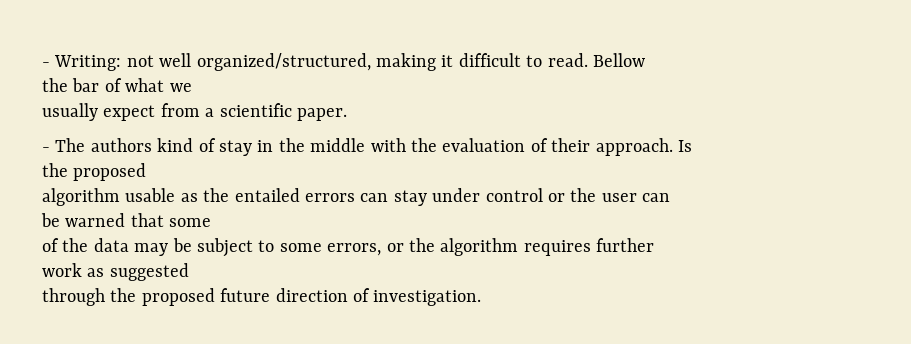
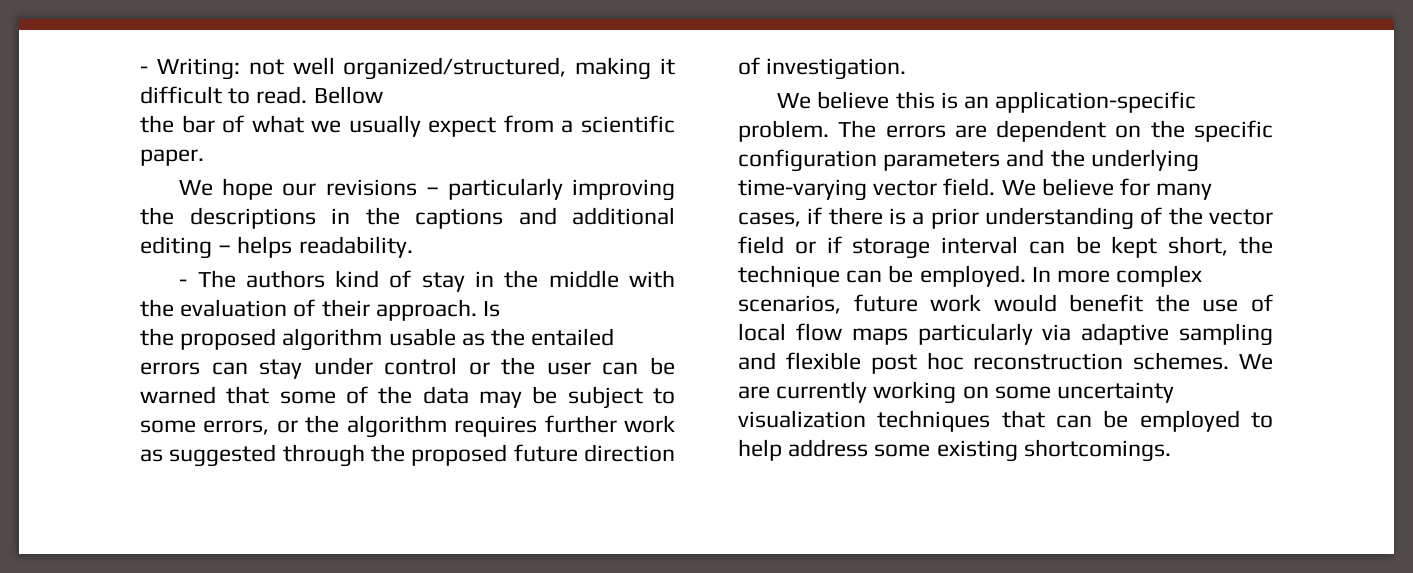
- the bar of what we
- usually expect from a scientific paper.
+ the bar of what we usually expect from a scientific paper.
+ We hope our revisions – particularly improving the descriptions in the captions and additional editing – helps readability.
  Is
- the proposed
- algorithm usable as the entailed errors can stay under control or the user can
- be warned that some
- of the data may be subject to some errors, or the algorithm requires further
- work as suggested
- through the proposed future direction of investigation.
+ the proposed algorithm usable as the entailed errors can stay under control or the user can be warned that some of the data may be subject to some errors, or the algorithm requires further work as suggested through the proposed future direction of investigation.
+ We believe this is an application-specific problem. The errors are dependent on the specific configuration parameters and the underlying time-varying vector field. We believe for many cases, if there is a prior understanding of the vector field or if storage interval can be kept short, the technique can be employed. In more complex scenarios, future work would benefit the use of local flow maps particularly via adaptive sampling and flexible post hoc reconstruction schemes. We are currently working on some uncertainty visualization techniques that can be employed to help address some existing shortcomings.

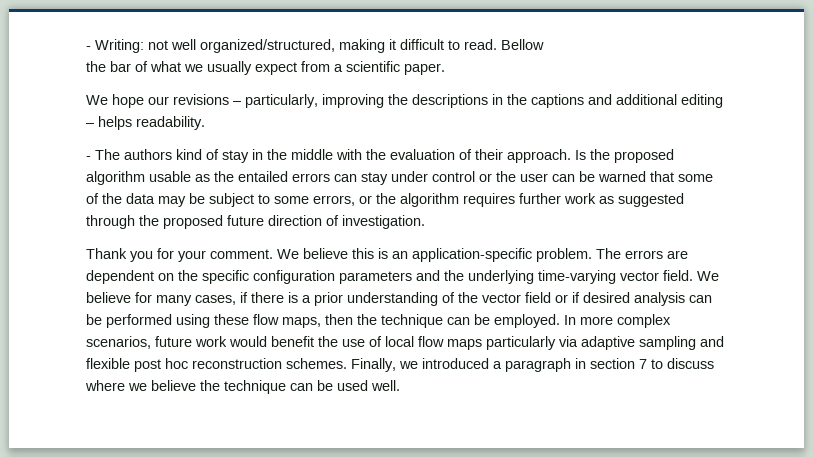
- We hope our revisions – particularly improving the descriptions in the captions and additional editing – helps readability.
+ We hope our revisions – particularly, improving the descriptions in the captions and additional editing – helps readability.
- Is
- the proposed algorithm usable as the entailed errors can stay under control or the user can be warned that some of the data may be subject to some errors, or the algorithm requires further work as suggested through the proposed future direction of investigation.
+ Is the proposed algorithm usable as the entailed errors can stay under control or the user can be warned that some of the data may be subject to some errors, or the algorithm requires further work as suggested through the proposed future direction of investigation.
+ Thank you for your comment.
- We believe for many cases, if there is a prior understanding of the vector field or if storage interval can be kept short, the technique can be employed.
+ We believe for many cases, if there is a prior understanding of the vector field or if desired analysis can be performed using these flow maps, then the technique can be employed.
- We are currently working on some uncertainty visualization techniques that can be employed to help address some existing shortcomings.
+ Finally, we introduced a paragraph in section 7 to discuss where we believe the technique can be used well.

